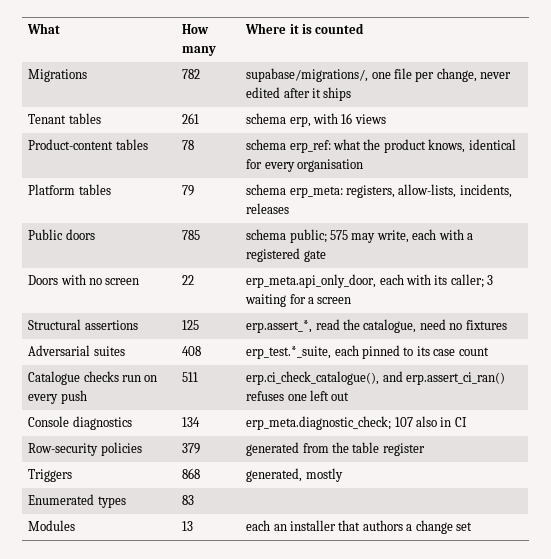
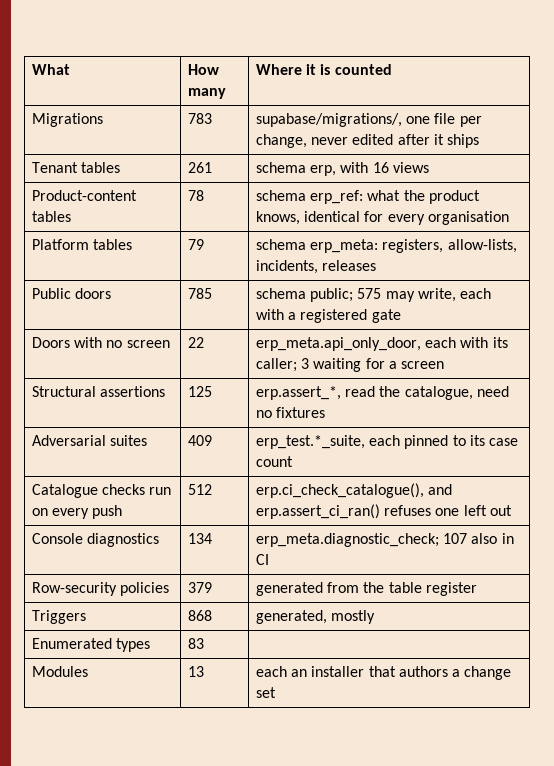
- Migrations | 782 | supabase/migrations/, one file per change, never edited after it ships
+ Migrations | 783 | supabase/migrations/, one file per change, never edited after it ships
- Adversarial suites | 408 | erp_test.*_suite, each pinned to its case count
+ Adversarial suites | 409 | erp_test.*_suite, each pinned to its case count
- Catalogue checks run on every push | 511 | erp.ci_check_catalogue(), and erp.assert_ci_ran() refuses one left out
+ Catalogue checks run on every push | 512 | erp.ci_check_catalogue(), and erp.assert_ci_ran() refuses one left out

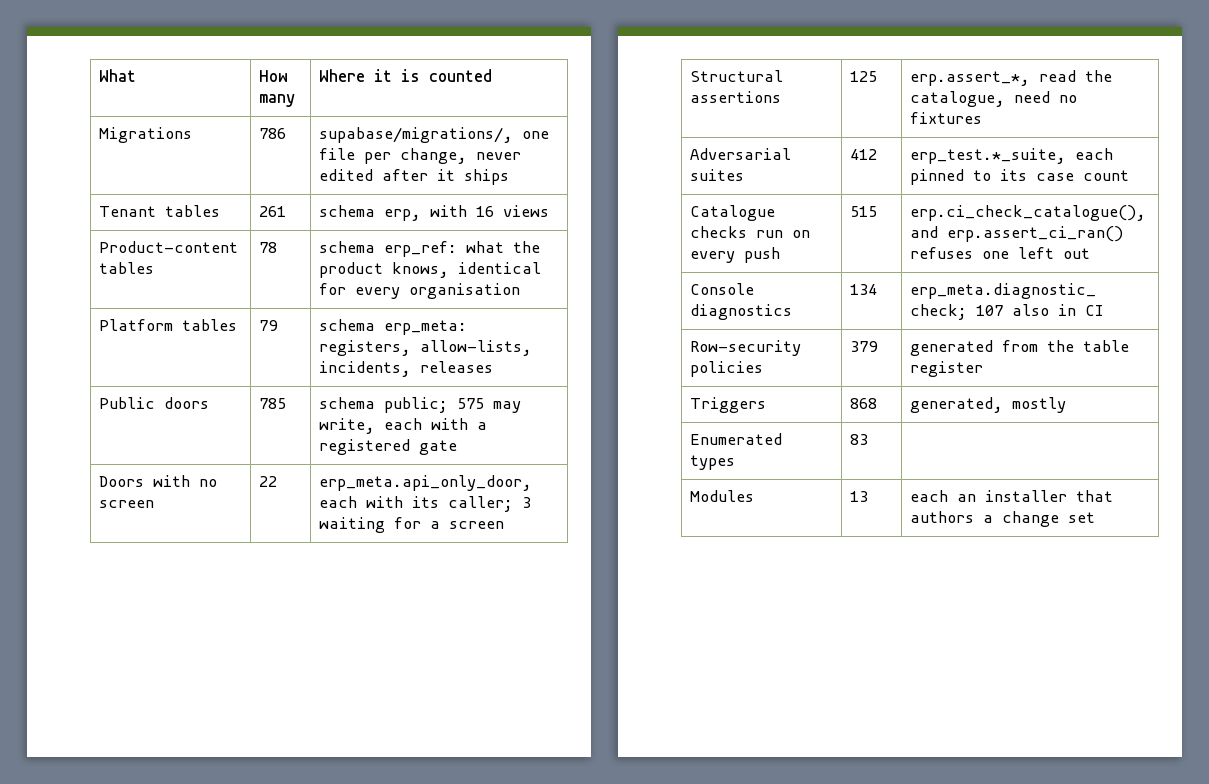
- Migrations | 783 | supabase/migrations/, one file per change, never edited after it ships
+ Migrations | 786 | supabase/migrations/, one file per change, never edited after it ships
- Adversarial suites | 409 | erp_test.*_suite, each pinned to its case count
+ Adversarial suites | 412 | erp_test.*_suite, each pinned to its case count
- Catalogue checks run on every push | 512 | erp.ci_check_catalogue(), and erp.assert_ci_ran() refuses one left out
+ Catalogue checks run on every push | 515 | erp.ci_check_catalogue(), and erp.assert_ci_ran() refuses one left out

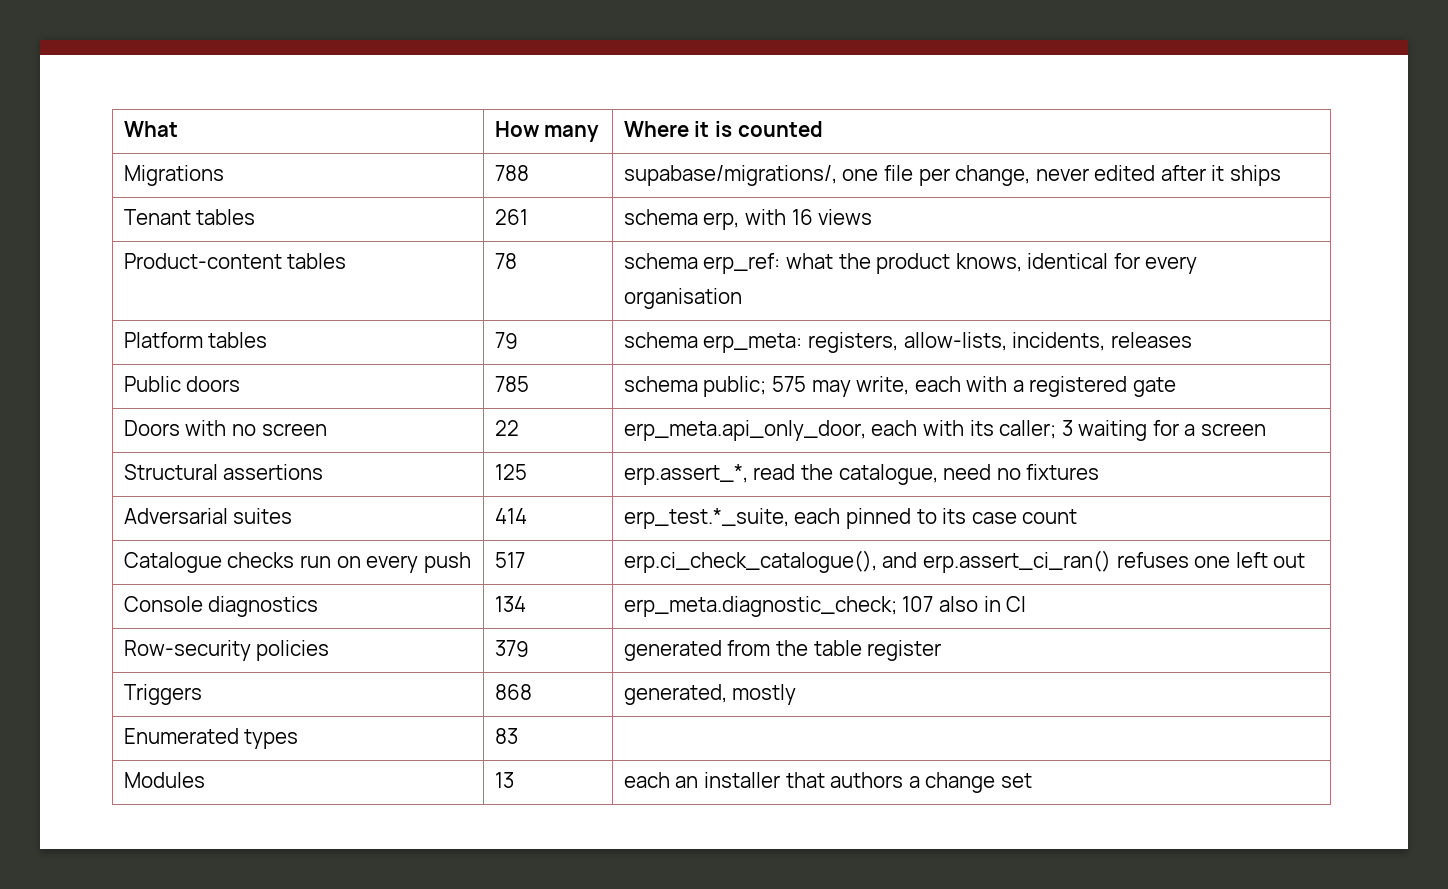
- Migrations | 786 | supabase/migrations/, one file per change, never edited after it ships
+ Migrations | 788 | supabase/migrations/, one file per change, never edited after it ships
- Adversarial suites | 412 | erp_test.*_suite, each pinned to its case count
+ Adversarial suites | 414 | erp_test.*_suite, each pinned to its case count
- Catalogue checks run on every push | 515 | erp.ci_check_catalogue(), and erp.assert_ci_ran() refuses one left out
+ Catalogue checks run on every push | 517 | erp.ci_check_catalogue(), and erp.assert_ci_ran() refuses one left out

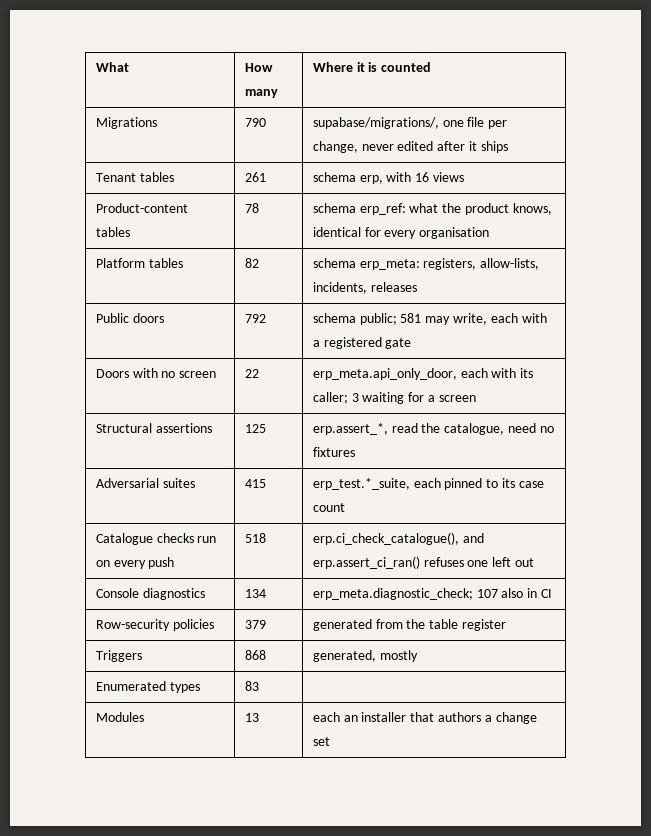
- Migrations | 788 | supabase/migrations/, one file per change, never edited after it ships
+ Migrations | 790 | supabase/migrations/, one file per change, never edited after it ships
- Platform tables | 79 | schema erp_meta: registers, allow-lists, incidents, releases
+ Platform tables | 82 | schema erp_meta: registers, allow-lists, incidents, releases
- Public doors | 785 | schema public; 575 may write, each with a registered gate
+ Public doors | 792 | schema public; 581 may write, each with a registered gate
- Adversarial suites | 414 | erp_test.*_suite, each pinned to its case count
+ Adversarial suites | 415 | erp_test.*_suite, each pinned to its case count
- Catalogue checks run on every push | 517 | erp.ci_check_catalogue(), and erp.assert_ci_ran() refuses one left out
+ Catalogue checks run on every push | 518 | erp.ci_check_catalogue(), and erp.assert_ci_ran() refuses one left out

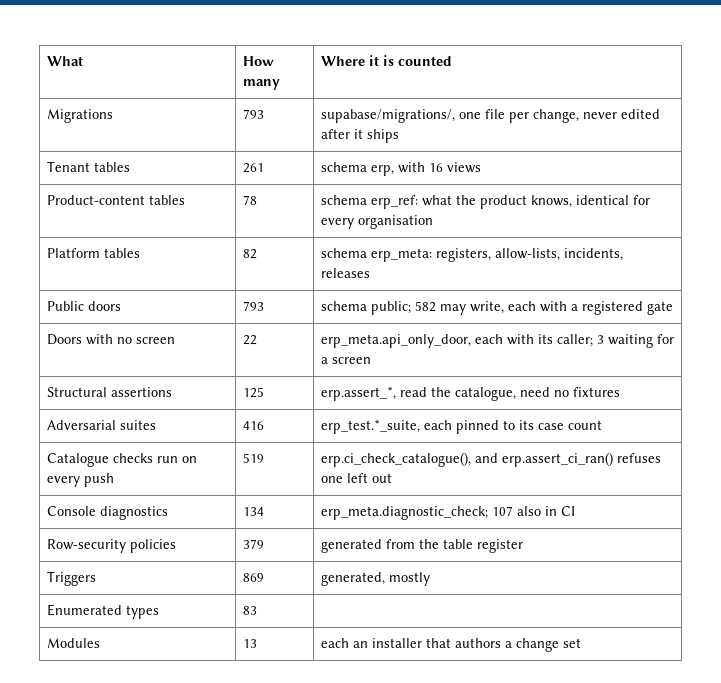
- Migrations | 790 | supabase/migrations/, one file per change, never edited after it ships
+ Migrations | 793 | supabase/migrations/, one file per change, never edited after it ships
- Public doors | 792 | schema public; 581 may write, each with a registered gate
+ Public doors | 793 | schema public; 582 may write, each with a registered gate
- Adversarial suites | 415 | erp_test.*_suite, each pinned to its case count
+ Adversarial suites | 416 | erp_test.*_suite, each pinned to its case count
- Catalogue checks run on every push | 518 | erp.ci_check_catalogue(), and erp.assert_ci_ran() refuses one left out
+ Catalogue checks run on every push | 519 | erp.ci_check_catalogue(), and erp.assert_ci_ran() refuses one left out
- Triggers | 868 | generated, mostly
+ Triggers | 869 | generated, mostly

